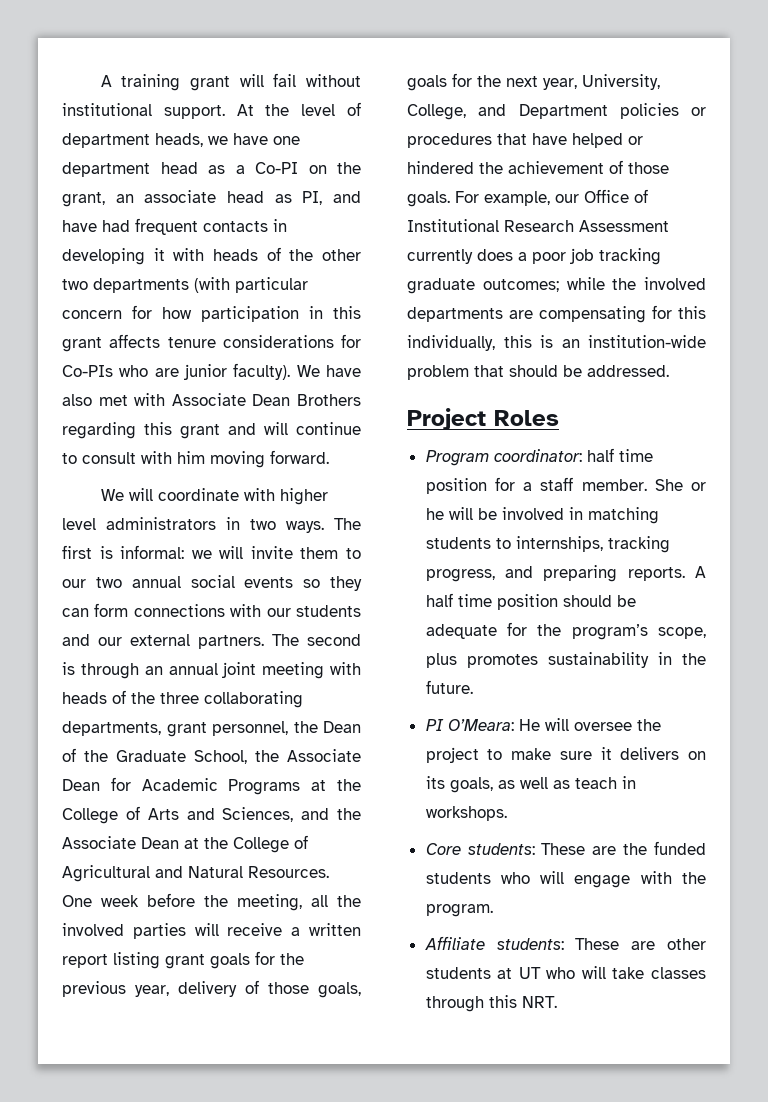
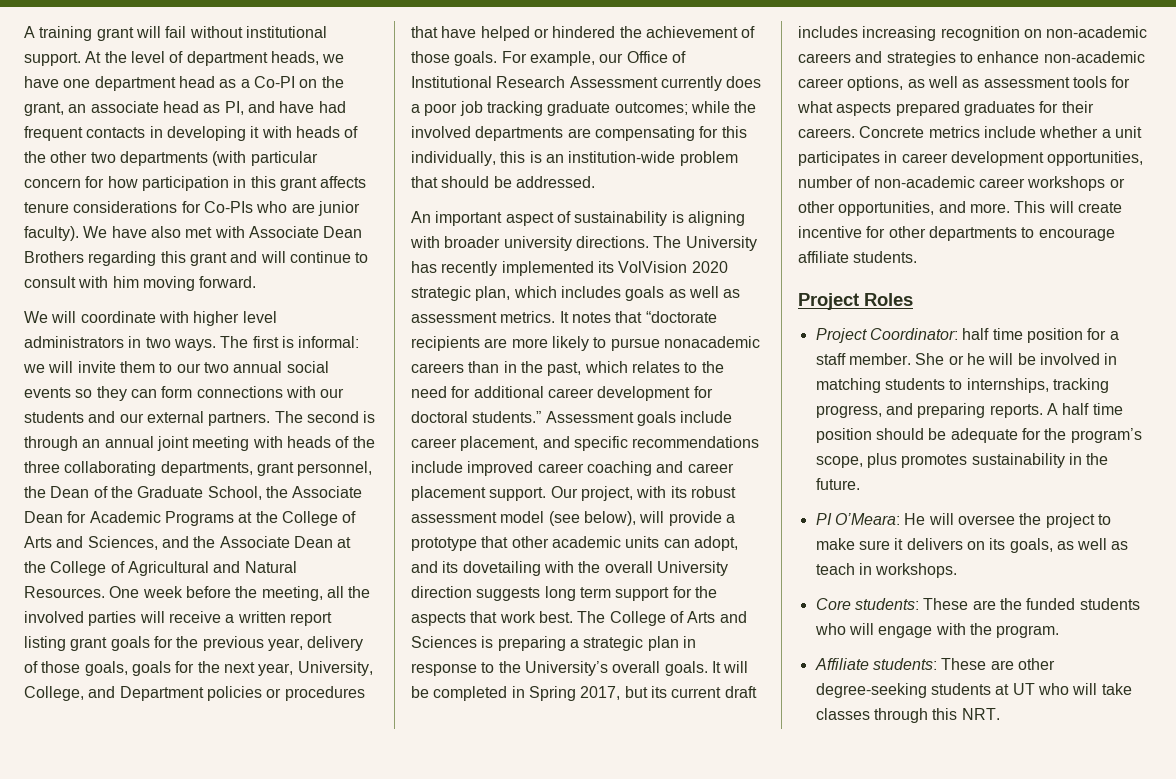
+ An important aspect of sustainability is aligning with broader university directions. The University has recently implemented its VolVision 2020 strategic plan, which includes goals as well as assessment metrics. It notes that “doctorate recipients are more likely to pursue nonacademic careers than in the past, which relates to the need for additional career development for doctoral students.” Assessment goals include career placement, and specific recommendations include improved career coaching and career placement support. Our project, with its robust assessment model (see below), will provide a prototype that other academic units can adopt, and its dovetailing with the overall University direction suggests long term support for the aspects that work best. The College of Arts and Sciences is preparing a strategic plan in response to the University’s overall goals. It will be completed in Spring 2017, but its current draft includes increasing recognition on non-academic careers and strategies to enhance non-academic career options, as well as assessment tools for what aspects prepared graduates for their careers. Concrete metrics include whether a unit participates in career development opportunities, number of non-academic career workshops or other opportunities, and more. This will create incentive for other departments to encourage affiliate students.
- Program coordinator: half time position for a staff member.
+ Project Coordinator: half time position for a staff member.
- Affiliate students: These are other students at UT who will take classes through this NRT.
+ Affiliate students: These are other degree-seeking students at UT who will take classes through this NRT.

